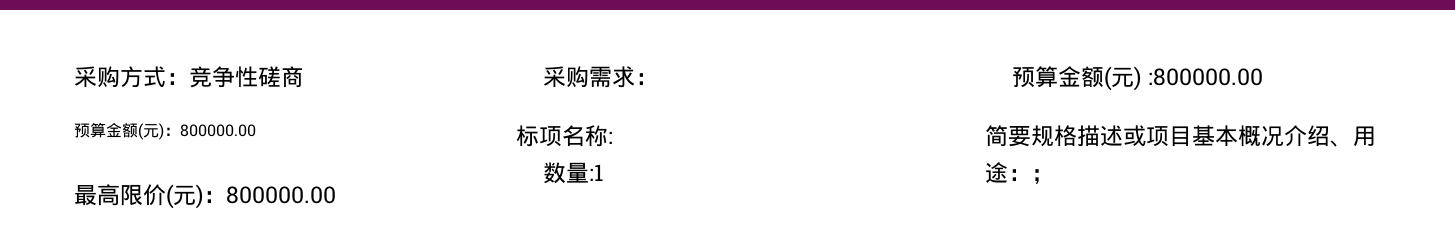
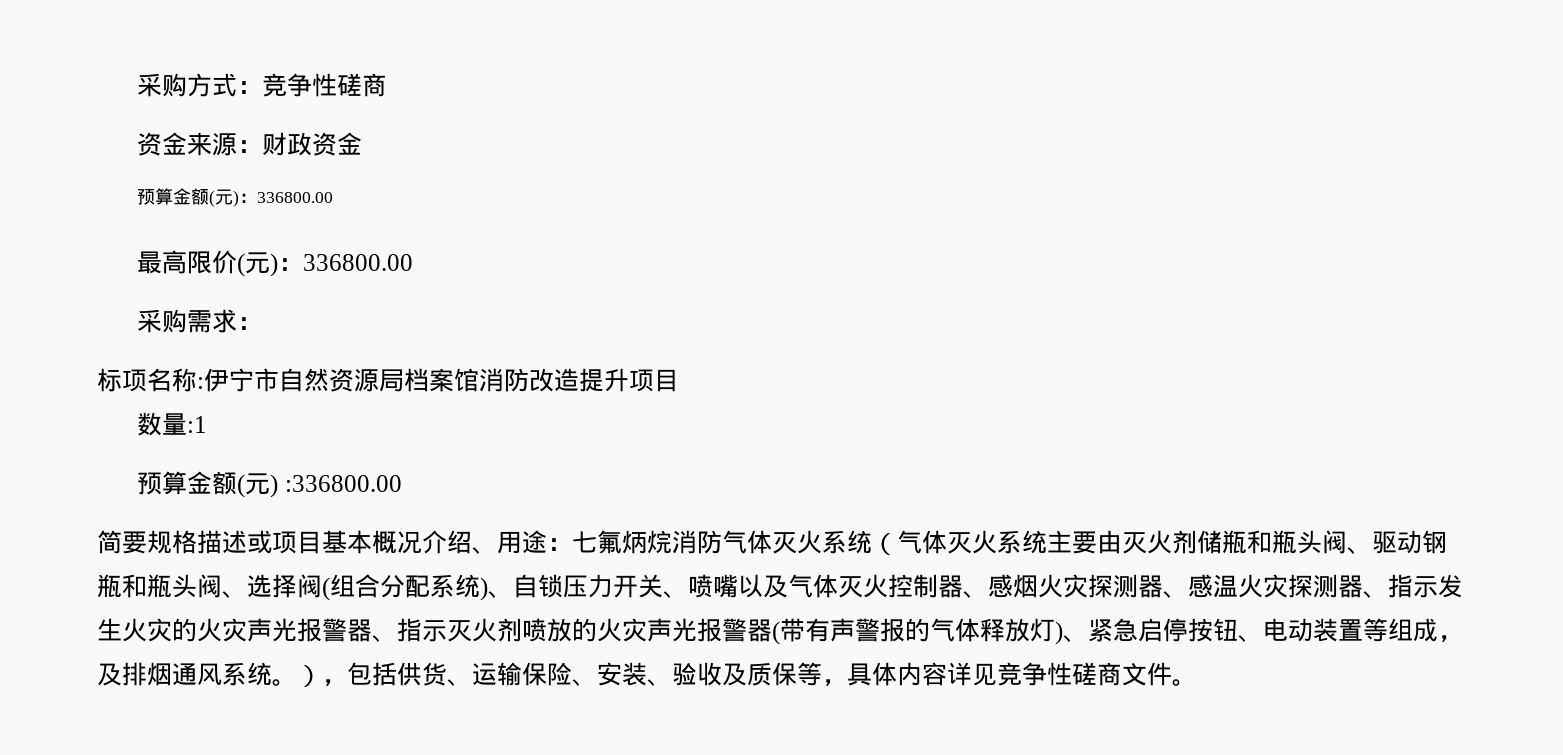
+ 资金来源：财政资金
- 预算金额(元)：800000.00
+ 预算金额(元)：336800.00
- 最高限价(元)：800000.00
+ 最高限价(元)：336800.00
- 标项名称:
+ 标项名称:伊宁市自然资源局档案馆消防改造提升项目
- 预算金额(元) :800000.00
+ 预算金额(元) :336800.00
- 简要规格描述或项目基本概况介绍、用途：；
+ 简要规格描述或项目基本概况介绍、用途：七氟炳烷消防气体灭火系统（气体灭火系统主要由灭火剂储瓶和瓶头阀、驱动钢瓶和瓶头阀、选择阀(组合分配系统)、自锁压力开关、喷嘴以及气体灭火控制器、感烟火灾探测器、感温火灾探测器、指示发生火灾的火灾声光报警器、指示灭火剂喷放的火灾声光报警器(带有声警报的气体释放灯)、紧急启停按钮、电动装置等组成，及排烟通风系统。），包括供货、运输保险、安装、验收及质保等，具体内容详见竞争性磋商文件。

